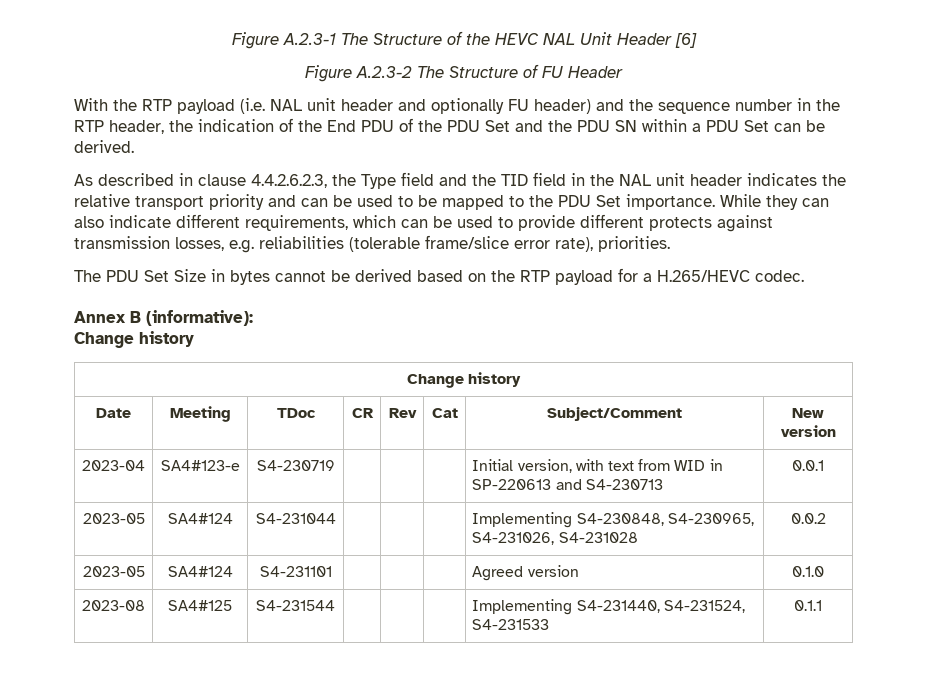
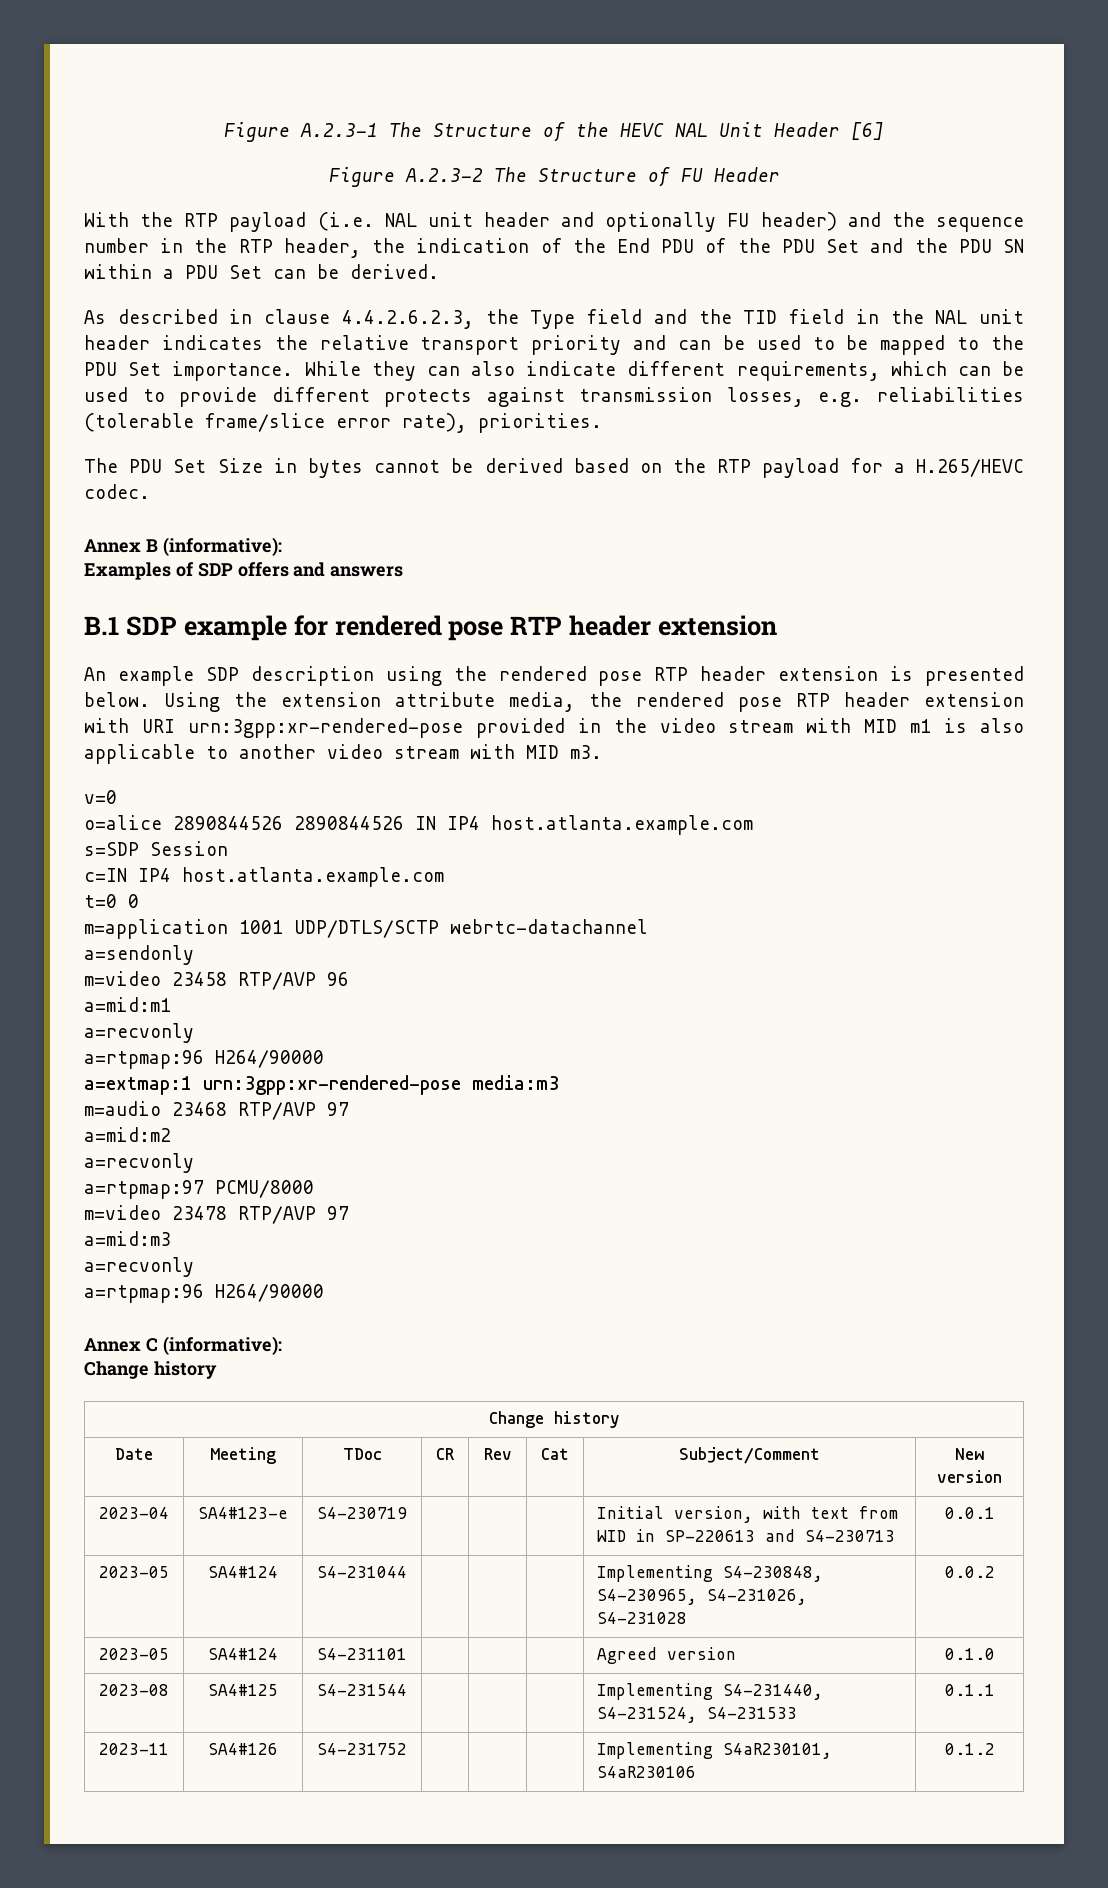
+ Examples of SDP offers and answers
+ B.1 SDP example for rendered pose RTP header extension
+ An example SDP description using the rendered pose RTP header extension is presented below. Using the extension attribute media, the rendered pose RTP header extension with URI urn:3gpp:xr-rendered-pose provided in the video stream with MID m1 is also applicable to another video stream with MID m3.
+ v=0
+ o=alice 2890844526 2890844526 IN IP4 host.atlanta.example.com
+ s=SDP Session
+ c=IN IP4 host.atlanta.example.com
+ t=0 0
+ m=application 1001 UDP/DTLS/SCTP webrtc-datachannel
+ a=sendonly
+ m=video 23458 RTP/AVP 96
+ a=mid:m1
+ a=recvonly
+ a=rtpmap:96 H264/90000
+ a=extmap:1 urn:3gpp:xr-rendered-pose media:m3
+ m=audio 23468 RTP/AVP 97
+ a=mid:m2
+ a=recvonly
+ a=rtpmap:97 PCMU/8000
+ m=video 23478 RTP/AVP 97
+ a=mid:m3
+ a=recvonly
+ a=rtpmap:96 H264/90000
+ Annex C (informative):
+ 2023-11 | SA4#126 | S4-231752 | | | | Implementing S4aR230101, S4aR230106 | 0.1.2

